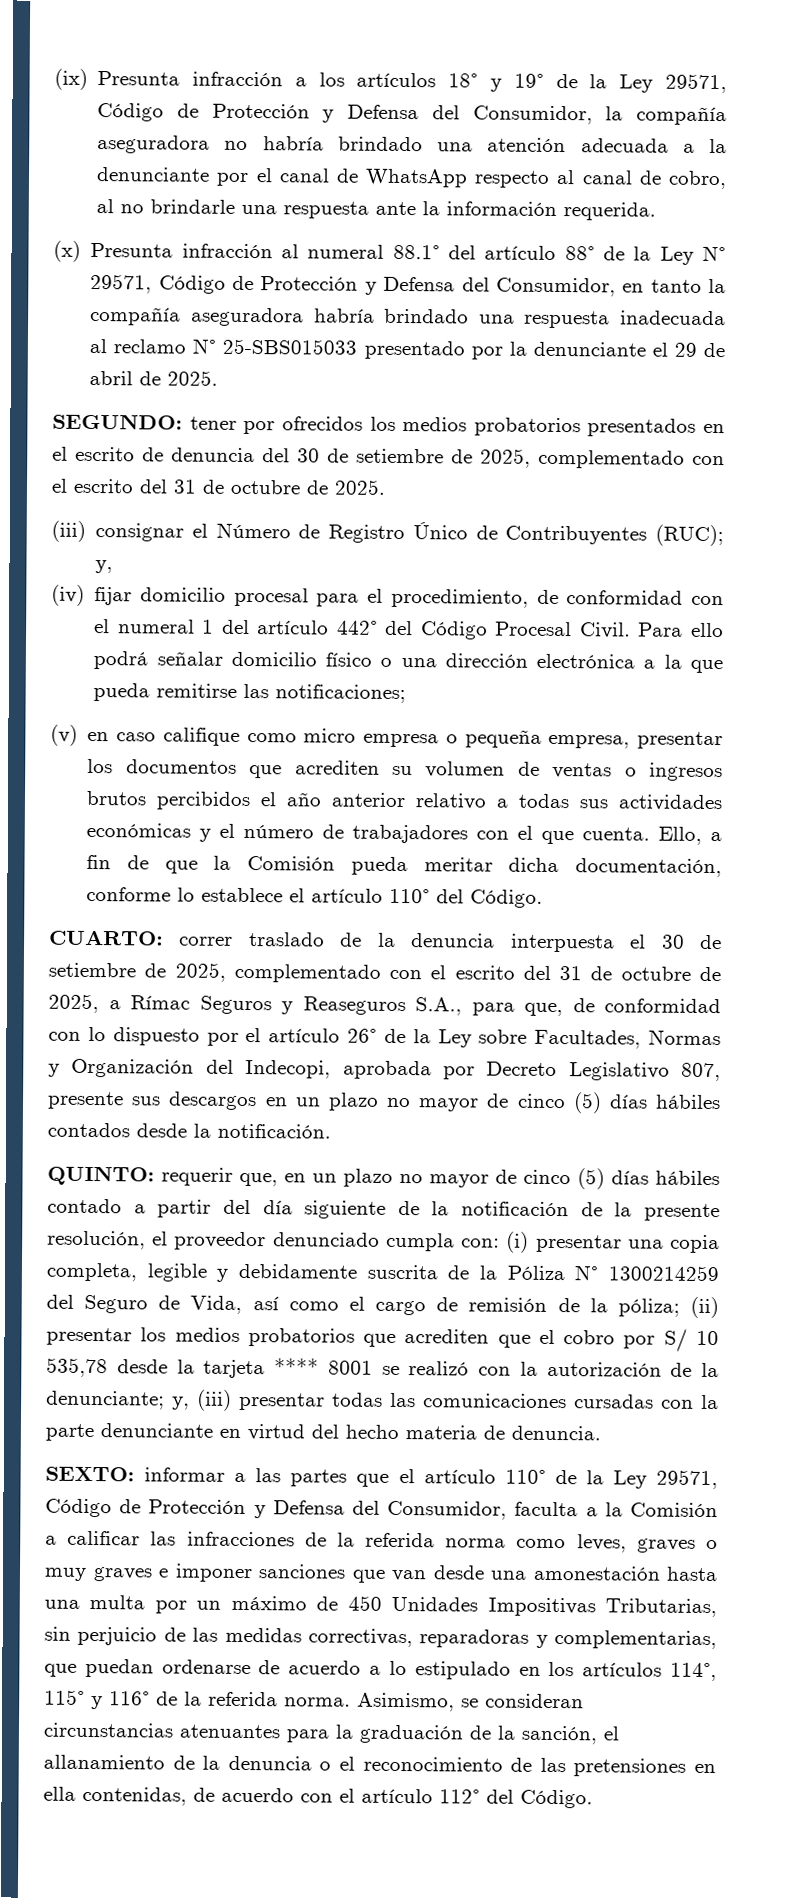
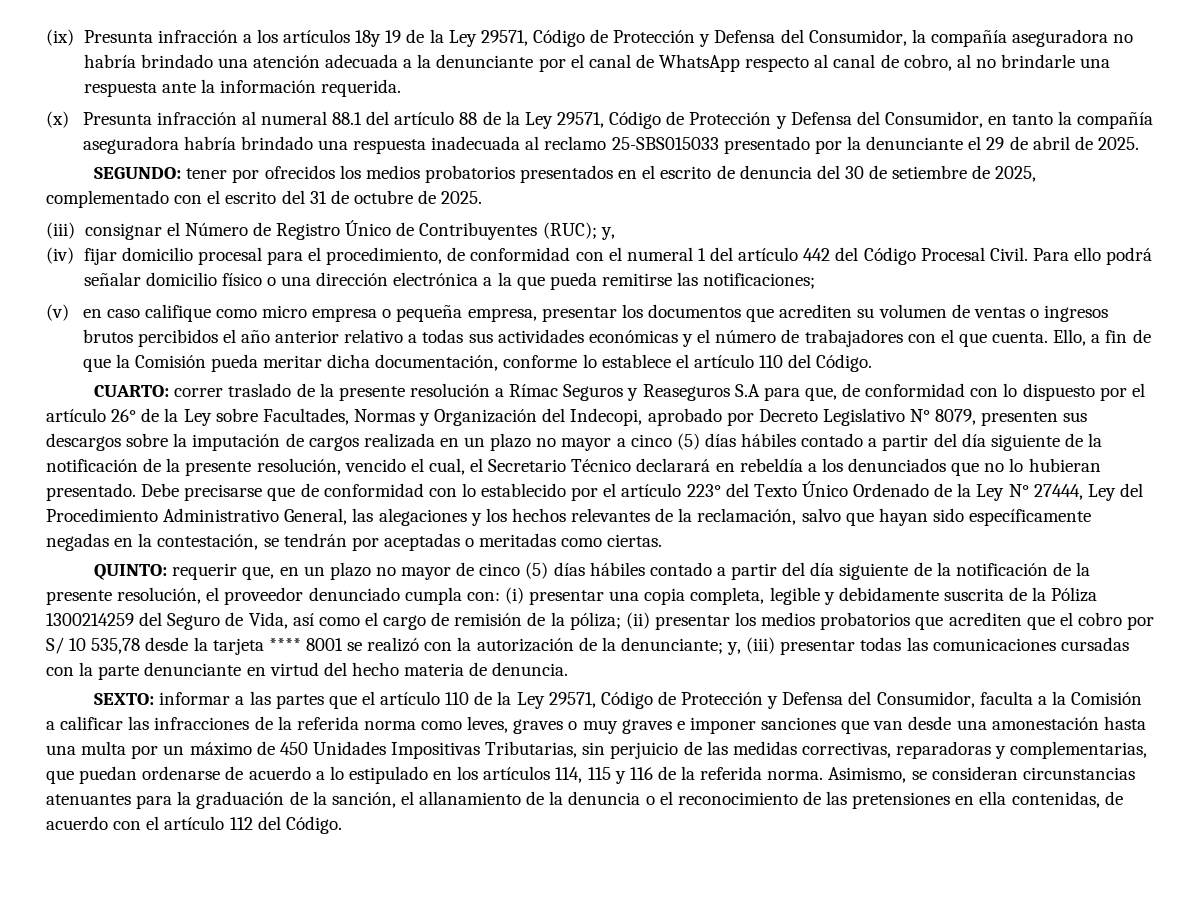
- (ix) Presunta infracción a los artículos 18° y 19° de la Ley 29571, Código de Protección y Defensa del Consumidor, la compañía aseguradora no habría brindado una atención adecuada a la denunciante por el canal de WhatsApp respecto al canal de cobro, al no brindarle una respuesta ante la información requerida.
+ (ix) Presunta infracción a los artículos 18y 19 de la Ley 29571, Código de Protección y Defensa del Consumidor, la compañía aseguradora no habría brindado una atención adecuada a la denunciante por el canal de WhatsApp respecto al canal de cobro, al no brindarle una respuesta ante la información requerida.
- (x) Presunta infracción al numeral 88.1° del artículo 88° de la Ley N° 29571, Código de Protección y Defensa del Consumidor, en tanto la compañía aseguradora habría brindado una respuesta inadecuada al reclamo N° 25-SBS015033 presentado por la denunciante el 29 de abril de 2025.
+ (x) Presunta infracción al numeral 88.1 del artículo 88 de la Ley 29571, Código de Protección y Defensa del Consumidor, en tanto la compañía aseguradora habría brindado una respuesta inadecuada al reclamo 25-SBS015033 presentado por la denunciante el 29 de abril de 2025.
- (iv) fijar domicilio procesal para el procedimiento, de conformidad con el numeral 1 del artículo 442° del Código Procesal Civil.
+ (iv) fijar domicilio procesal para el procedimiento, de conformidad con el numeral 1 del artículo 442 del Código Procesal Civil.
- Ello, a fin de que la Comisión pueda meritar dicha documentación, conforme lo establece el artículo 110° del Código.
+ Ello, a fin de que la Comisión pueda meritar dicha documentación, conforme lo establece el artículo 110 del Código.
- CUARTO: correr traslado de la denuncia interpuesta el 30 de setiembre de 2025, complementado con el escrito del 31 de octubre de 2025, a Rímac Seguros y Reaseguros S.A., para que, de conformidad con lo dispuesto por el artículo 26° de la Ley sobre Facultades, Normas y Organización del Indecopi, aprobada por Decreto Legislativo 807, presente sus descargos en un plazo no mayor de cinco (5) días hábiles contados desde la notificación.
+ CUARTO: correr traslado de la presente resolución a Rímac Seguros y Reaseguros S.A para que, de conformidad con lo dispuesto por el artículo 26° de la Ley sobre Facultades, Normas y Organización del Indecopi, aprobado por Decreto Legislativo N° 8079, presenten sus descargos sobre la imputación de cargos realizada en un plazo no mayor a cinco (5) días hábiles contado a partir del día siguiente de la notificación de la presente resolución, vencido el cual, el Secretario Técnico declarará en rebeldía a los denunciados que no lo hubieran presentado. Debe precisarse que de conformidad con lo establecido por el artículo 223° del Texto Único Ordenado de la Ley N° 27444, Ley del Procedimiento Administrativo General, las alegaciones y los hechos relevantes de la reclamación, salvo que hayan sido específicamente negadas en la contestación, se tendrán por aceptadas o meritadas como ciertas.
- (i) presentar una copia completa, legible y debidamente suscrita de la Póliza N° 1300214259 del Seguro de Vida, así como el cargo de remisión de la póliza;
+ (i) presentar una copia completa, legible y debidamente suscrita de la Póliza 1300214259 del Seguro de Vida, así como el cargo de remisión de la póliza;
- informar a las partes que el artículo 110° de la Ley 29571, Código de Protección y Defensa del Consumidor, faculta a la Comisión a calificar las infracciones de la referida norma como leves, graves o muy graves e imponer sanciones que van desde una amonestación hasta una multa por un máximo de 450 Unidades Impositivas Tributarias, sin perjuicio de las medidas correctivas, reparadoras y complementarias, que puedan ordenarse de acuerdo a lo estipulado en los artículos 114°, 115° y 116° de la referida norma.
+ informar a las partes que el artículo 110 de la Ley 29571, Código de Protección y Defensa del Consumidor, faculta a la Comisión a calificar las infracciones de la referida norma como leves, graves o muy graves e imponer sanciones que van desde una amonestación hasta una multa por un máximo de 450 Unidades Impositivas Tributarias, sin perjuicio de las medidas correctivas, reparadoras y complementarias, que puedan ordenarse de acuerdo a lo estipulado en los artículos 114, 115 y 116 de la referida norma.
- Asimismo, se consideran circunstancias atenuantes para la graduación de la sanción, el allanamiento de la denuncia o el reconocimiento de las pretensiones en ella contenidas, de acuerdo con el artículo 112° del Código.
+ Asimismo, se consideran circunstancias atenuantes para la graduación de la sanción, el allanamiento de la denuncia o el reconocimiento de las pretensiones en ella contenidas, de acuerdo con el artículo 112 del Código.

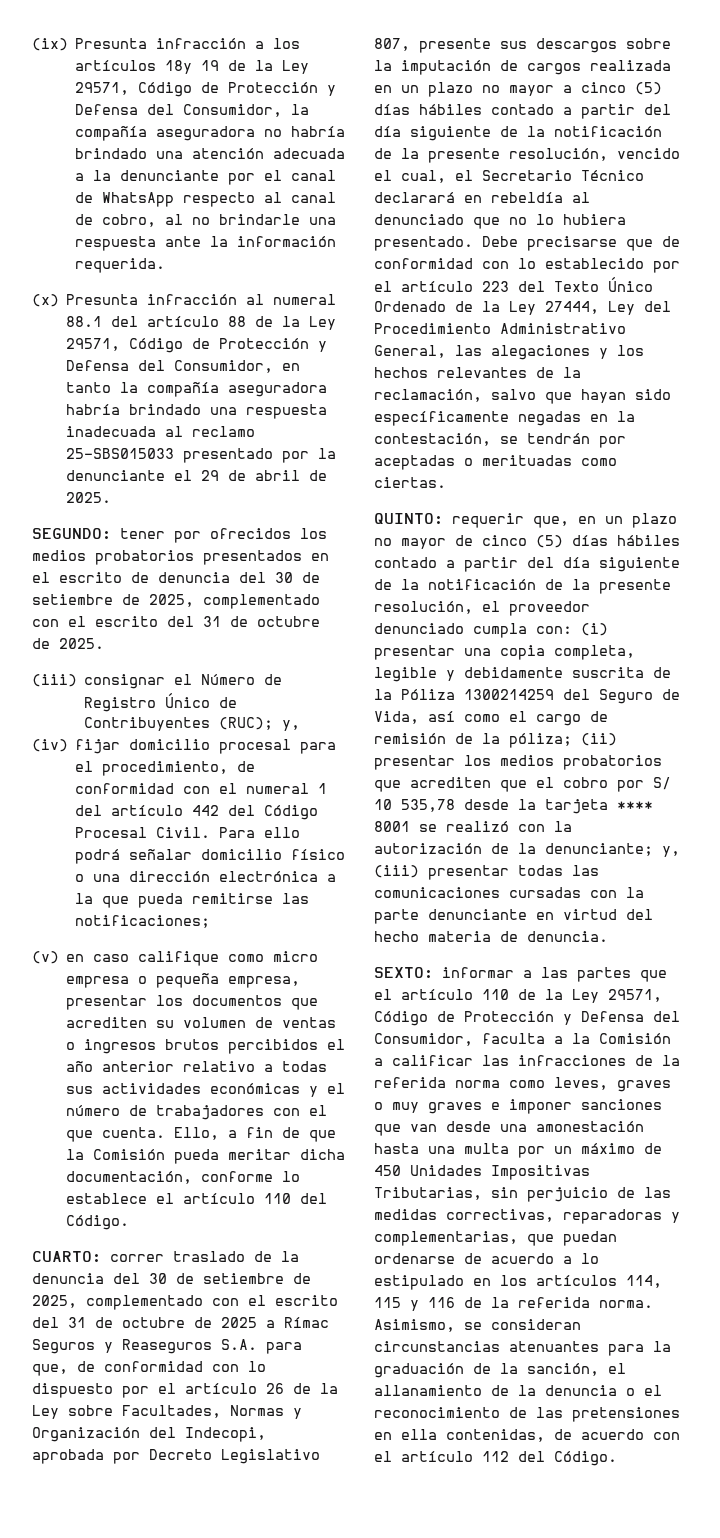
- correr traslado de la presente resolución a Rímac Seguros y Reaseguros S.A para que, de conformidad con lo dispuesto por el artículo 26° de la Ley sobre Facultades, Normas y Organización del Indecopi, aprobado por Decreto Legislativo N° 8079, presenten sus descargos sobre la imputación de cargos realizada en un plazo no mayor a cinco (5) días hábiles contado a partir del día siguiente de la notificación de la presente resolución, vencido el cual, el Secretario Técnico declarará en rebeldía a los denunciados que no lo hubieran presentado.
+ correr traslado de la denuncia del 30 de setiembre de 2025, complementado con el escrito del 31 de octubre de 2025 a Rímac Seguros y Reaseguros S.A. para que, de conformidad con lo dispuesto por el artículo 26 de la Ley sobre Facultades, Normas y Organización del Indecopi, aprobada por Decreto Legislativo 807, presente sus descargos sobre la imputación de cargos realizada en un plazo no mayor a cinco (5) días hábiles contado a partir del día siguiente de la notificación de la presente resolución, vencido el cual, el Secretario Técnico declarará en rebeldía al denunciado que no lo hubiera presentado.
- Debe precisarse que de conformidad con lo establecido por el artículo 223° del Texto Único Ordenado de la Ley N° 27444, Ley del Procedimiento Administrativo General, las alegaciones y los hechos relevantes de la reclamación, salvo que hayan sido específicamente negadas en la contestación, se tendrán por aceptadas o meritadas como ciertas.
+ Debe precisarse que de conformidad con lo establecido por el artículo 223 del Texto Único Ordenado de la Ley 27444, Ley del Procedimiento Administrativo General, las alegaciones y los hechos relevantes de la reclamación, salvo que hayan sido específicamente negadas en la contestación, se tendrán por aceptadas o merituadas como ciertas.

